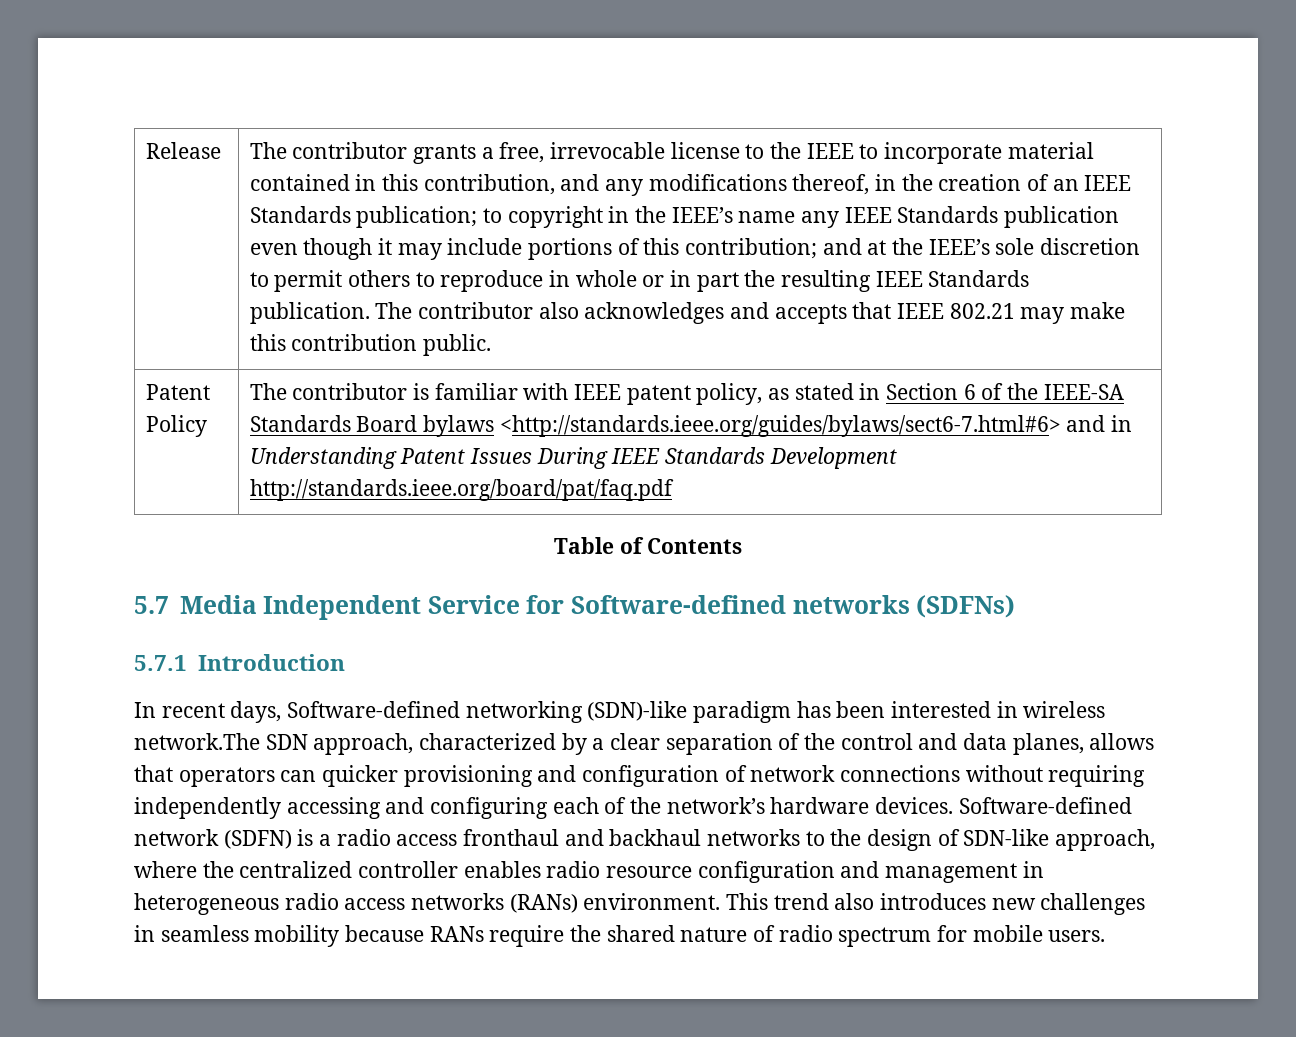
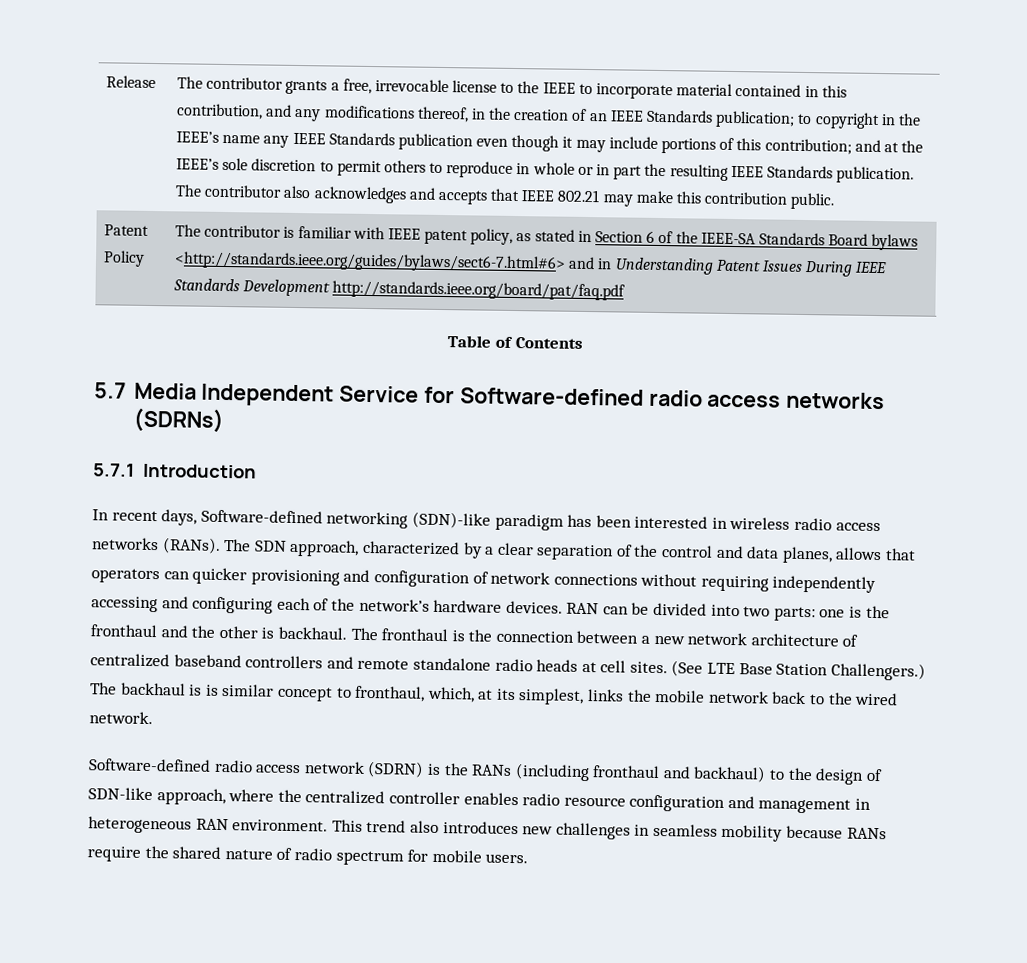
- 5.7 Media Independent Service for Software-defined networks (SDFNs)
+ 5.7 Media Independent Service for Software-defined radio access networks (SDRNs)
- In recent days, Software-defined networking (SDN)-like paradigm has been interested in wireless network.The SDN approach, characterized by a clear separation of the control and data planes, allows that operators can quicker provisioning and configuration of network connections without requiring independently accessing and configuring each of the network’s hardware devices.
+ In recent days, Software-defined networking (SDN)-like paradigm has been interested in wireless radio access networks (RANs). The SDN approach, characterized by a clear separation of the control and data planes, allows that operators can quicker provisioning and configuration of network connections without requiring independently accessing and configuring each of the network’s hardware devices.
- Software-defined network (SDFN) is a radio access fronthaul and backhaul networks to the design of SDN-like approach, where the centralized controller enables radio resource configuration and management in heterogeneous radio access networks (RANs) environment.
+ RAN can be divided into two parts: one is the fronthaul and the other is backhaul. The fronthaul is the connection between a new network architecture of centralized baseband controllers and remote standalone radio heads at cell sites. (See LTE Base Station Challengers.) The backhaul is is similar concept to fronthaul, which, at its simplest, links the mobile network back to the wired network.
+ Software-defined radio access network (SDRN) is the RANs (including fronthaul and backhaul) to the design of SDN-like approach, where the centralized controller enables radio resource configuration and management in heterogeneous RAN environment.

